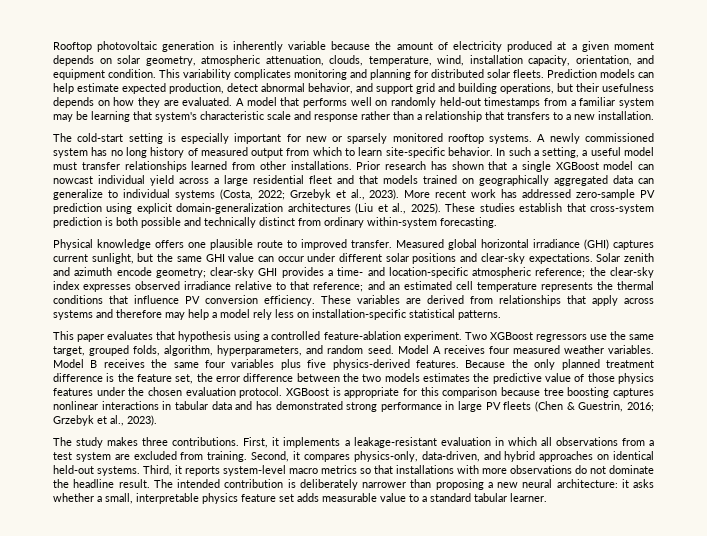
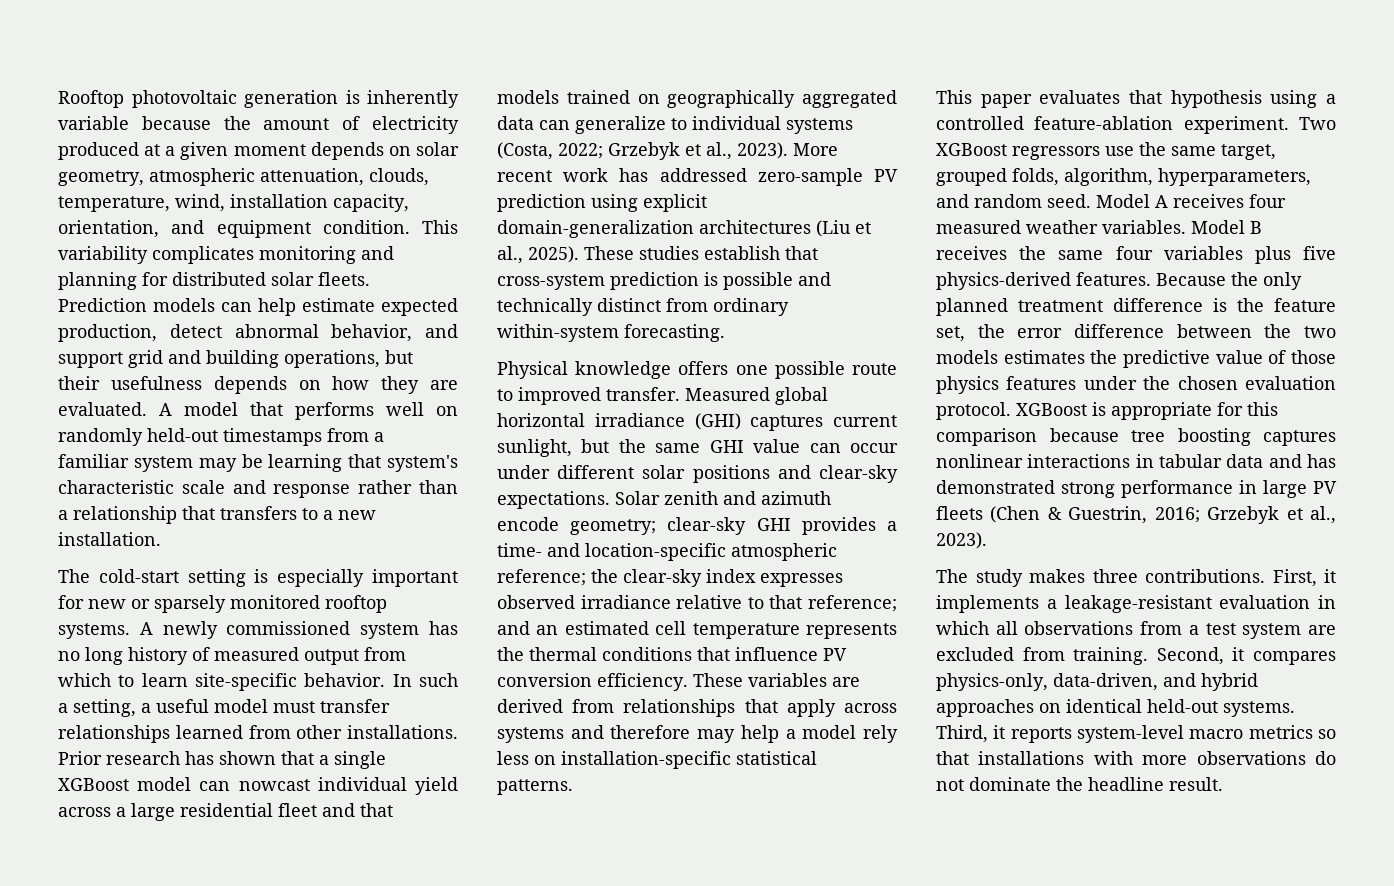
- These studies establish that cross-system prediction is both possible and technically distinct from ordinary within-system forecasting.
+ These studies establish that cross-system prediction is possible and technically distinct from ordinary within-system forecasting.
- Physical knowledge offers one plausible route to improved transfer.
+ Physical knowledge offers one possible route to improved transfer.
- The intended contribution is deliberately narrower than proposing a new neural architecture: it asks whether a small, interpretable physics feature set adds measurable value to a standard tabular learner.

